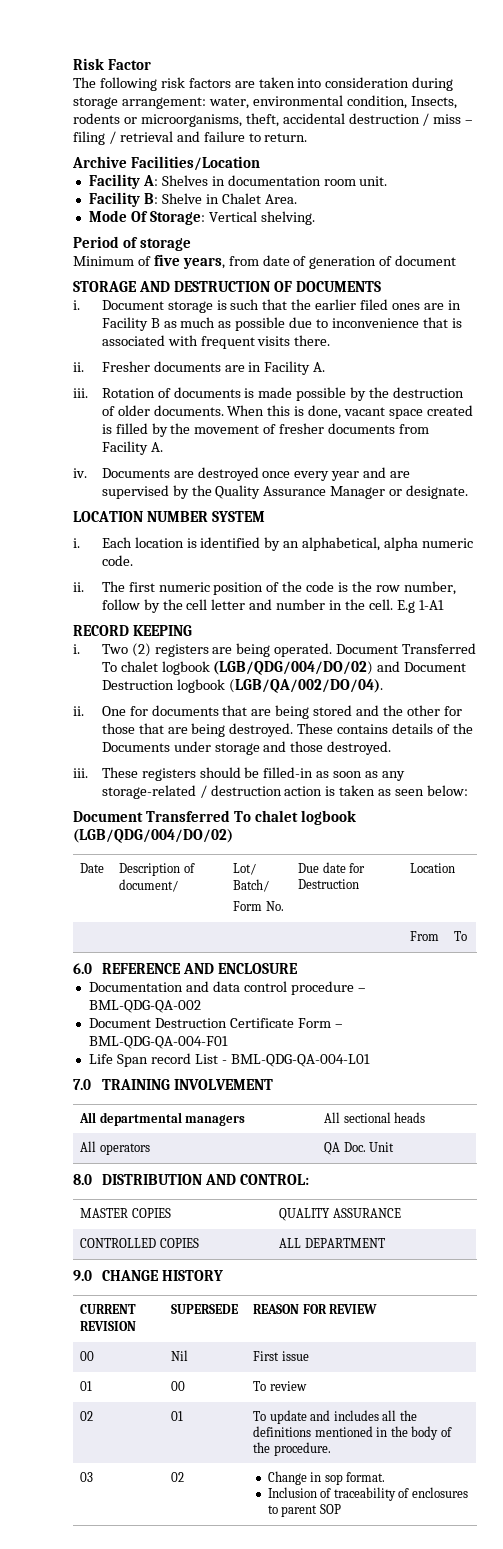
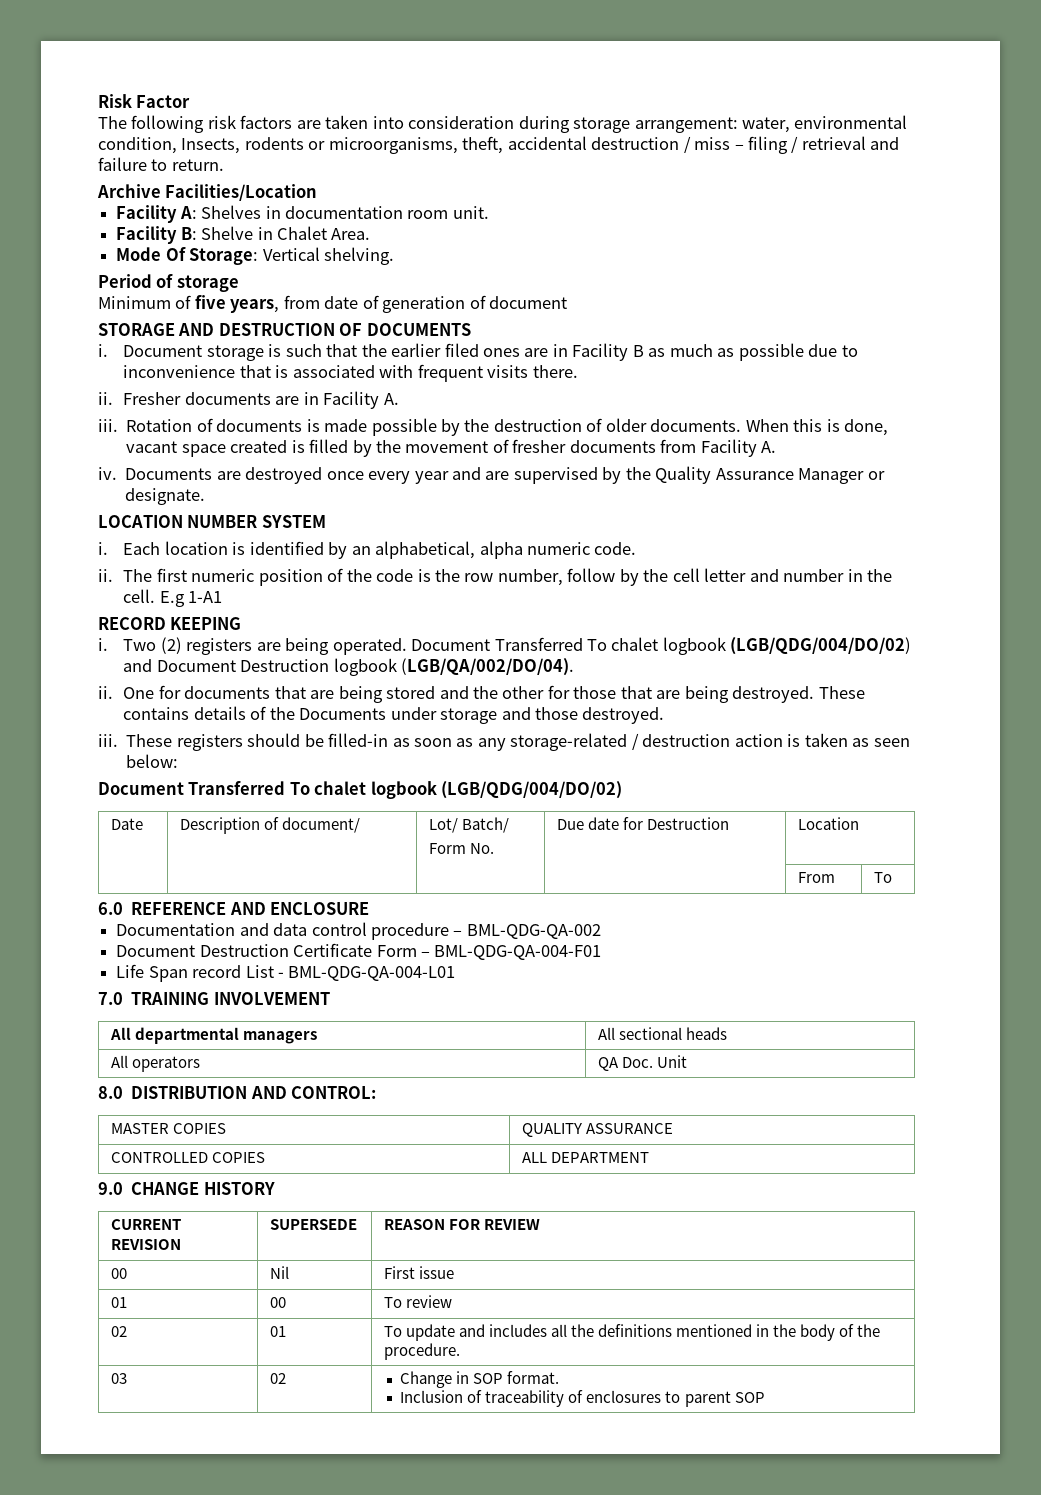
- 03 | 02 | Change in sop format.
+ 03 | 02 | Change in SOP format.

